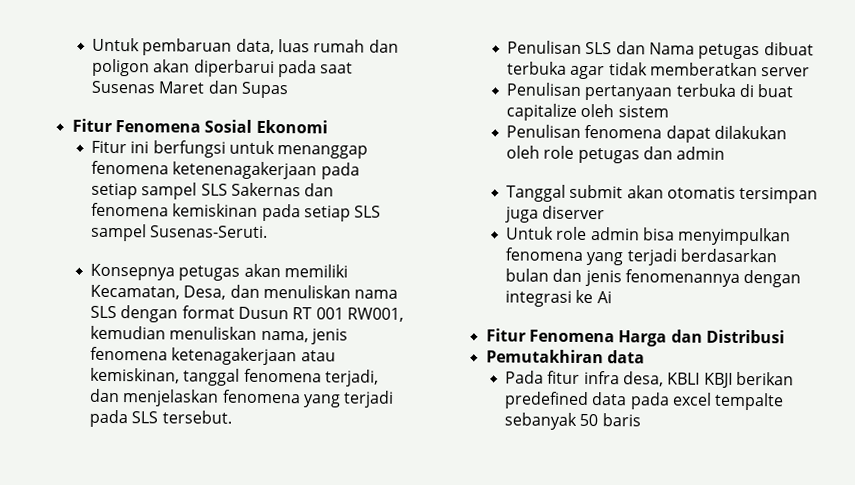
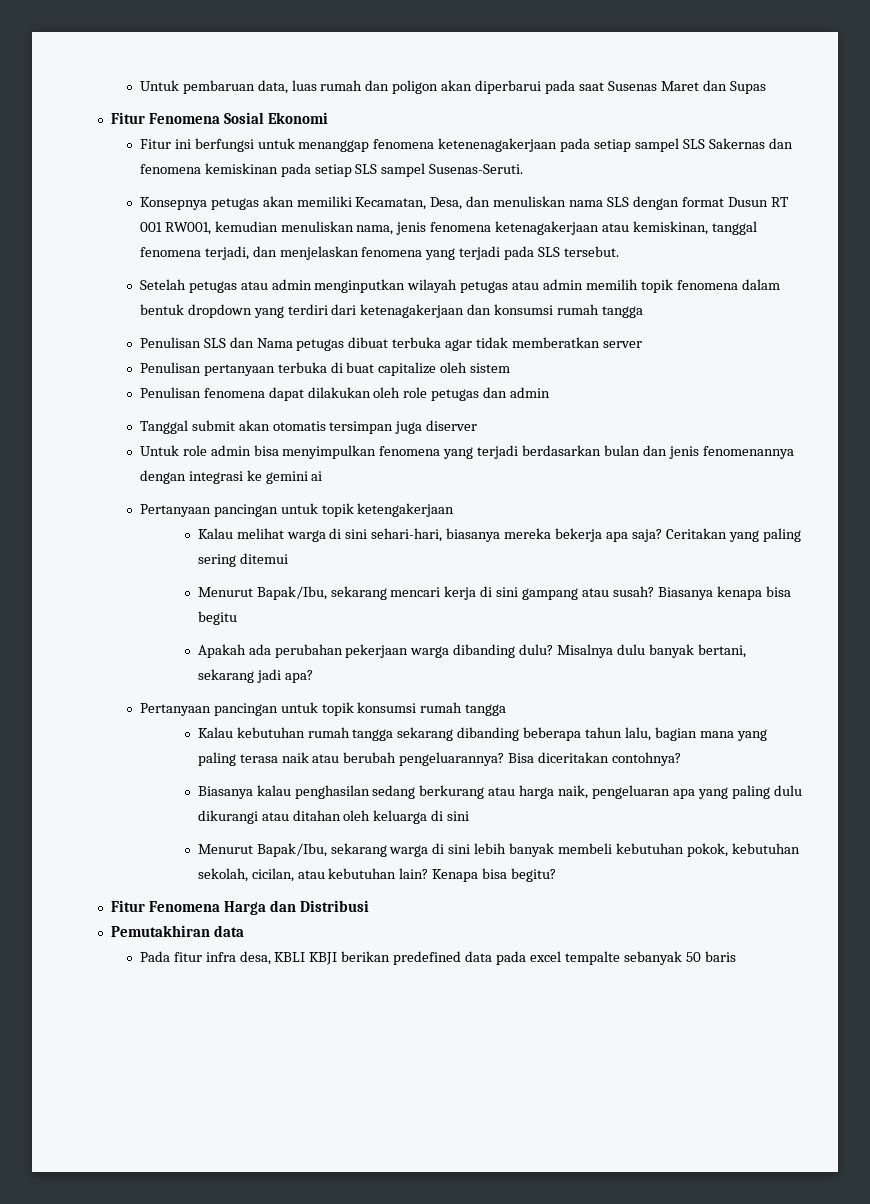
+ Setelah petugas atau admin menginputkan wilayah petugas atau admin memilih topik fenomena dalam bentuk dropdown yang terdiri dari ketenagakerjaan dan konsumsi rumah tangga
- Untuk role admin bisa menyimpulkan fenomena yang terjadi berdasarkan bulan dan jenis fenomenannya dengan integrasi ke Ai
+ Untuk role admin bisa menyimpulkan fenomena yang terjadi berdasarkan bulan dan jenis fenomenannya dengan integrasi ke gemini ai
+ Pertanyaan pancingan untuk topik ketengakerjaan
+ Kalau melihat warga di sini sehari-hari, biasanya mereka bekerja apa saja? Ceritakan yang paling sering ditemui
+ Menurut Bapak/Ibu, sekarang mencari kerja di sini gampang atau susah? Biasanya kenapa bisa begitu
+ Apakah ada perubahan pekerjaan warga dibanding dulu? Misalnya dulu banyak bertani, sekarang jadi apa?
+ Pertanyaan pancingan untuk topik konsumsi rumah tangga
+ Kalau kebutuhan rumah tangga sekarang dibanding beberapa tahun lalu, bagian mana yang paling terasa naik atau berubah pengeluarannya? Bisa diceritakan contohnya?
+ Biasanya kalau penghasilan sedang berkurang atau harga naik, pengeluaran apa yang paling dulu dikurangi atau ditahan oleh keluarga di sini
+ Menurut Bapak/Ibu, sekarang warga di sini lebih banyak membeli kebutuhan pokok, kebutuhan sekolah, cicilan, atau kebutuhan lain? Kenapa bisa begitu?

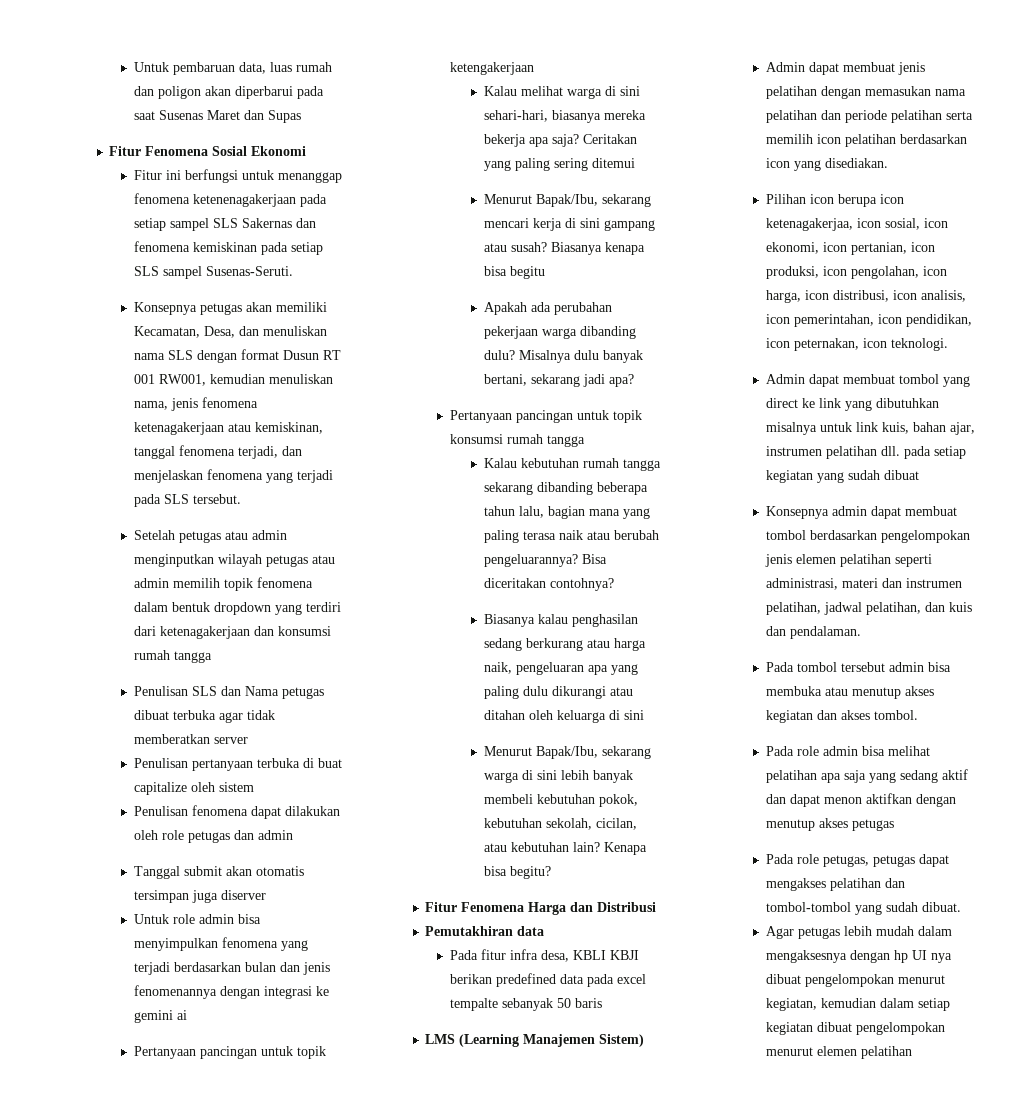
+ LMS (Learning Manajemen Sistem)
+ Admin dapat membuat jenis pelatihan dengan memasukan nama pelatihan dan periode pelatihan serta memilih icon pelatihan berdasarkan icon yang disediakan.
+ Pilihan icon berupa icon ketenagakerjaa, icon sosial, icon ekonomi, icon pertanian, icon produksi, icon pengolahan, icon harga, icon distribusi, icon analisis, icon pemerintahan, icon pendidikan, icon peternakan, icon teknologi.
+ Admin dapat membuat tombol yang direct ke link yang dibutuhkan misalnya untuk link kuis, bahan ajar, instrumen pelatihan dll. pada setiap kegiatan yang sudah dibuat
+ Konsepnya admin dapat membuat tombol berdasarkan pengelompokan jenis elemen pelatihan seperti administrasi, materi dan instrumen pelatihan, jadwal pelatihan, dan kuis dan pendalaman.
+ Pada tombol tersebut admin bisa membuka atau menutup akses kegiatan dan akses tombol.
+ Pada role admin bisa melihat pelatihan apa saja yang sedang aktif dan dapat menon aktifkan dengan menutup akses petugas
+ Pada role petugas, petugas dapat mengakses pelatihan dan tombol-tombol yang sudah dibuat.
+ Agar petugas lebih mudah dalam mengaksesnya dengan hp UI nya dibuat pengelompokan menurut kegiatan, kemudian dalam setiap kegiatan dibuat pengelompokan menurut elemen pelatihan

